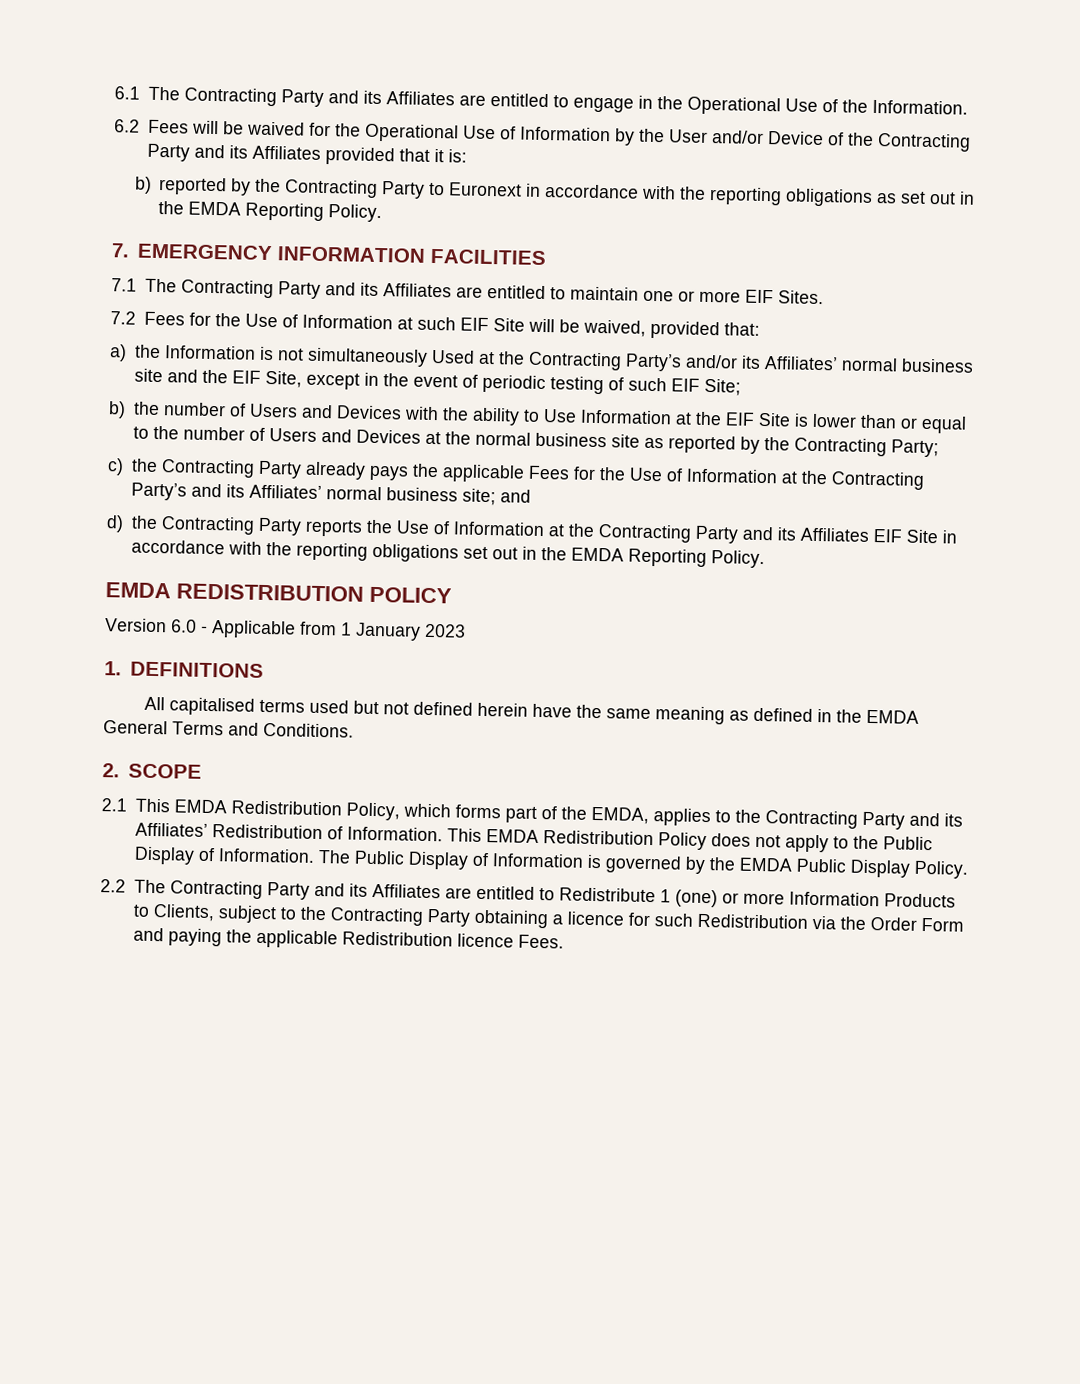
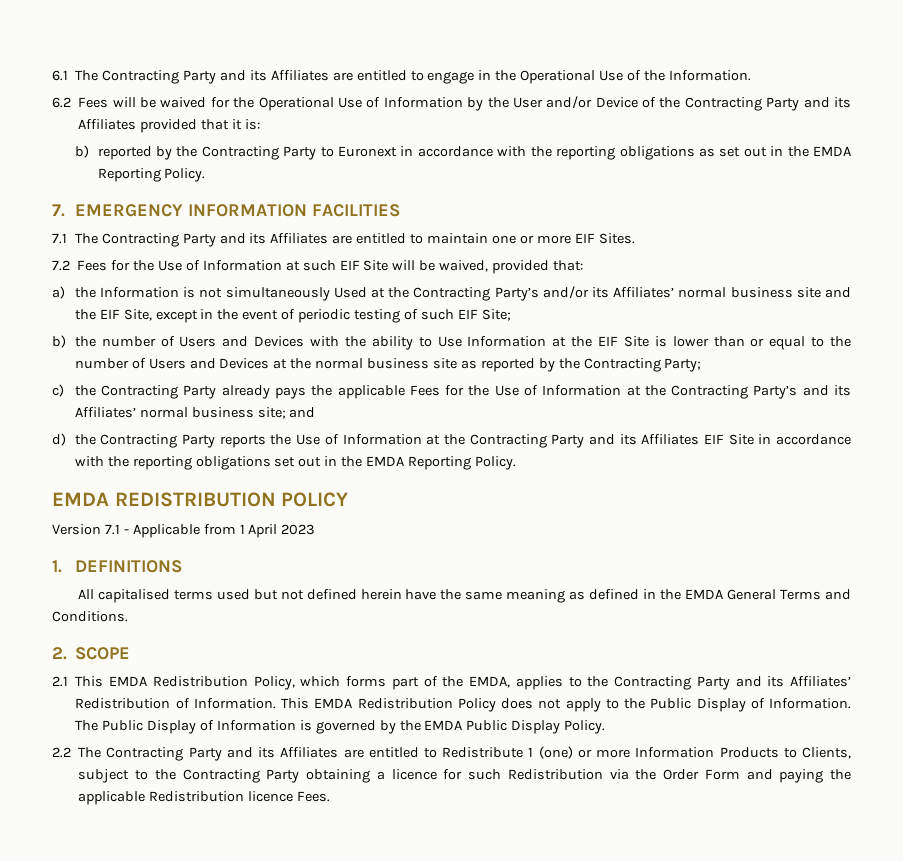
- Version 6.0 - Applicable from 1 January 2023
+ Version 7.1 - Applicable from 1 April 2023

